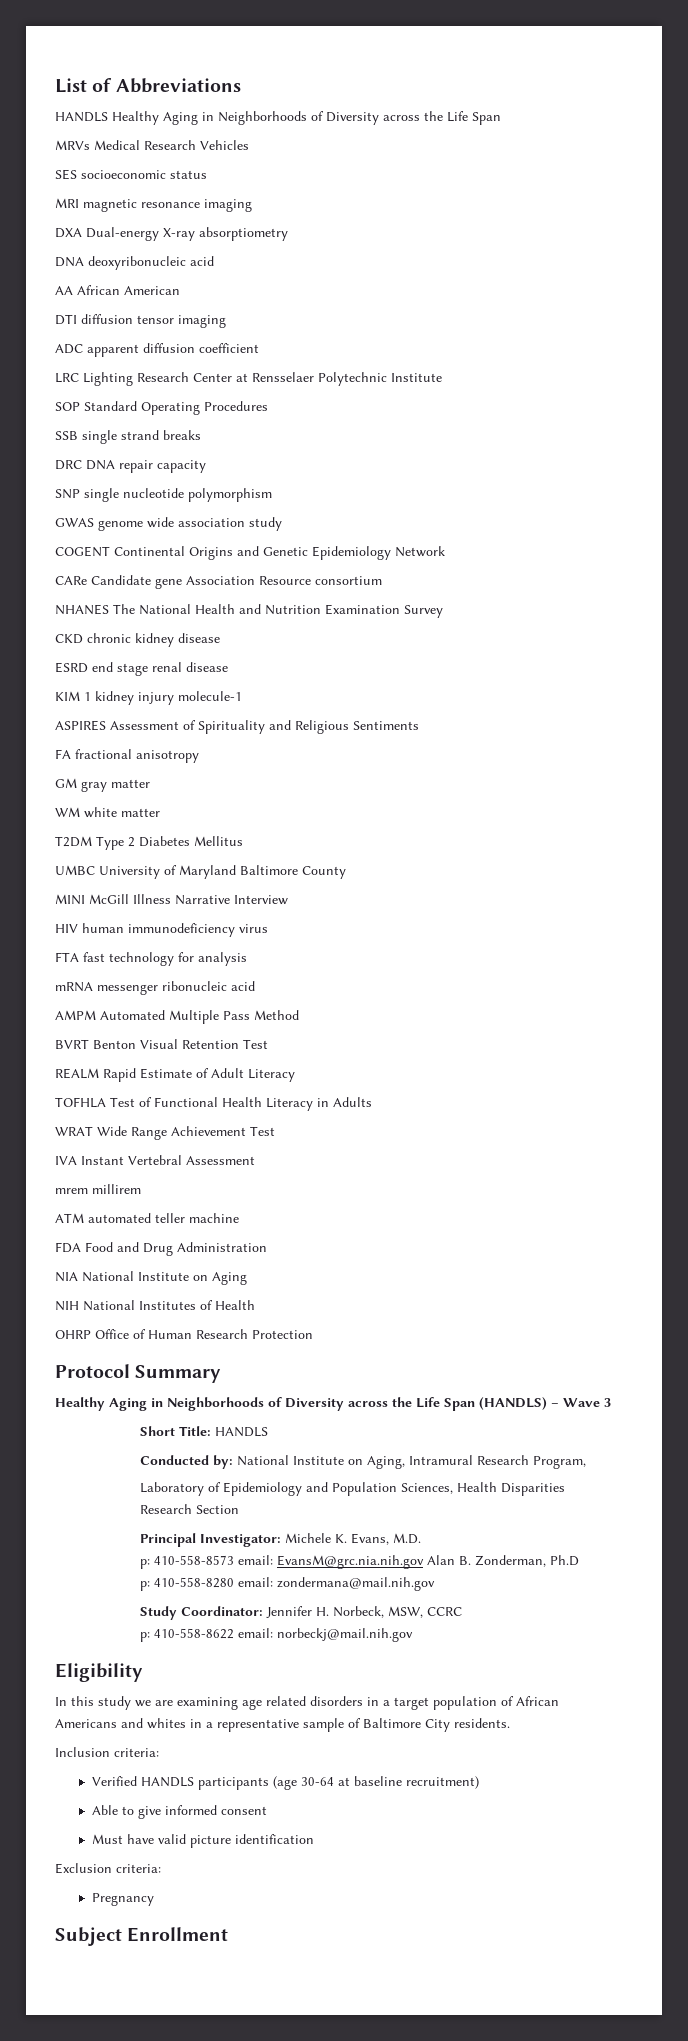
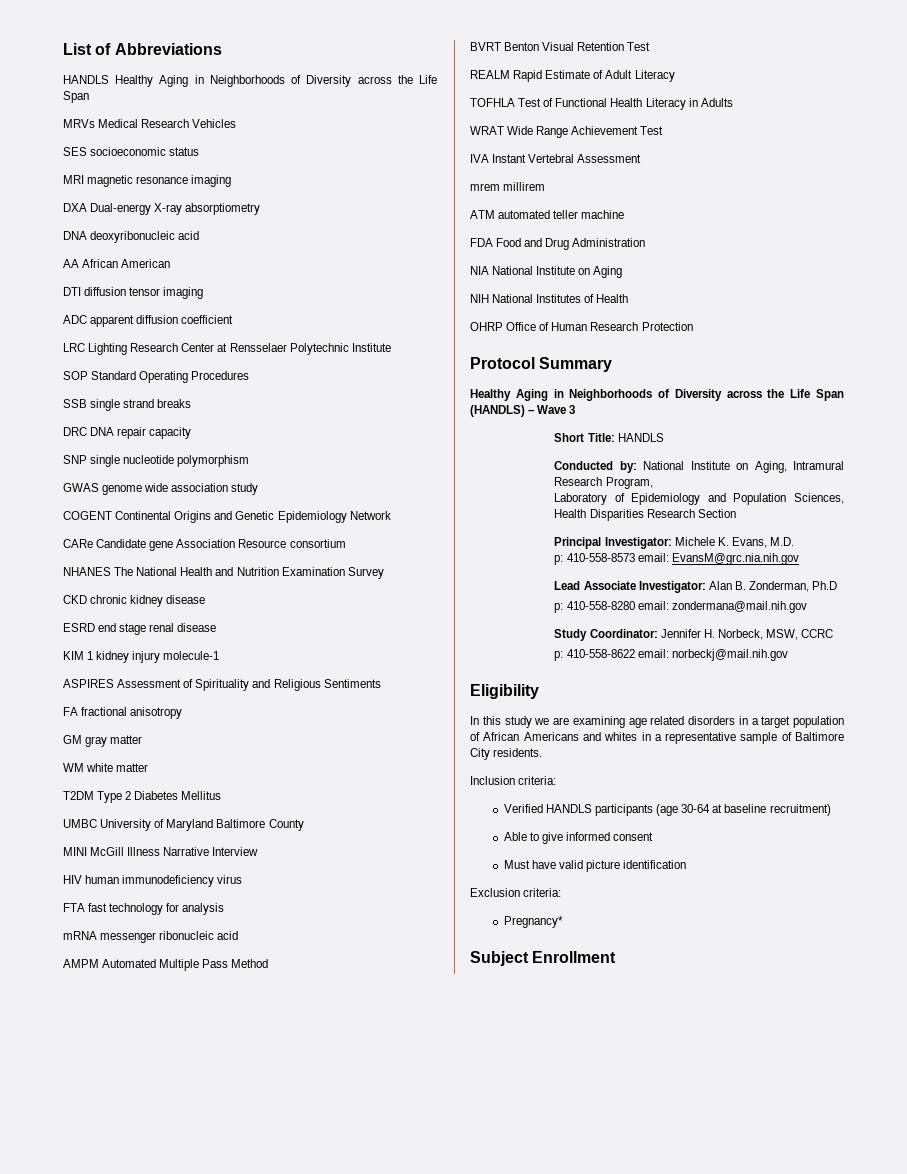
- p: 410-558-8573 email: EvansM@grc.nia.nih.gov Alan B. Zonderman, Ph.D
+ p: 410-558-8573 email: EvansM@grc.nia.nih.gov
+ Lead Associate Investigator: Alan B. Zonderman, Ph.D
- Pregnancy
+ Pregnancy*

